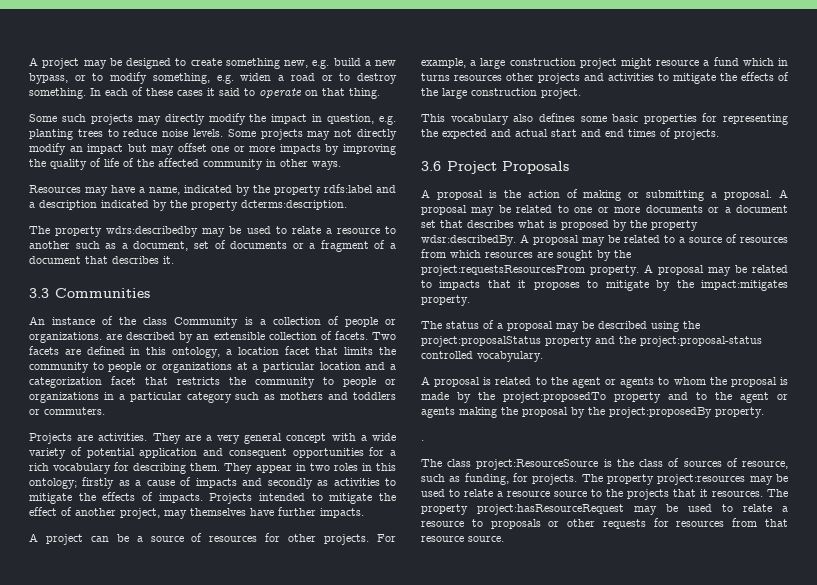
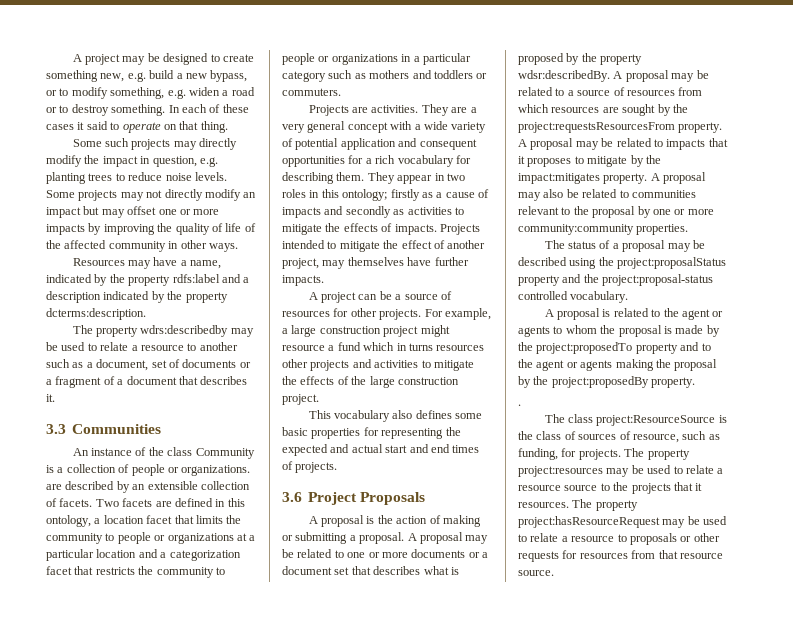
+ A proposal may also be related to communities relevant to the proposal by one or more community:community properties.
- The status of a proposal may be described using the project:proposalStatus property and the project:proposal-status controlled vocabyulary.
+ The status of a proposal may be described using the project:proposalStatus property and the project:proposal-status controlled vocabulary.

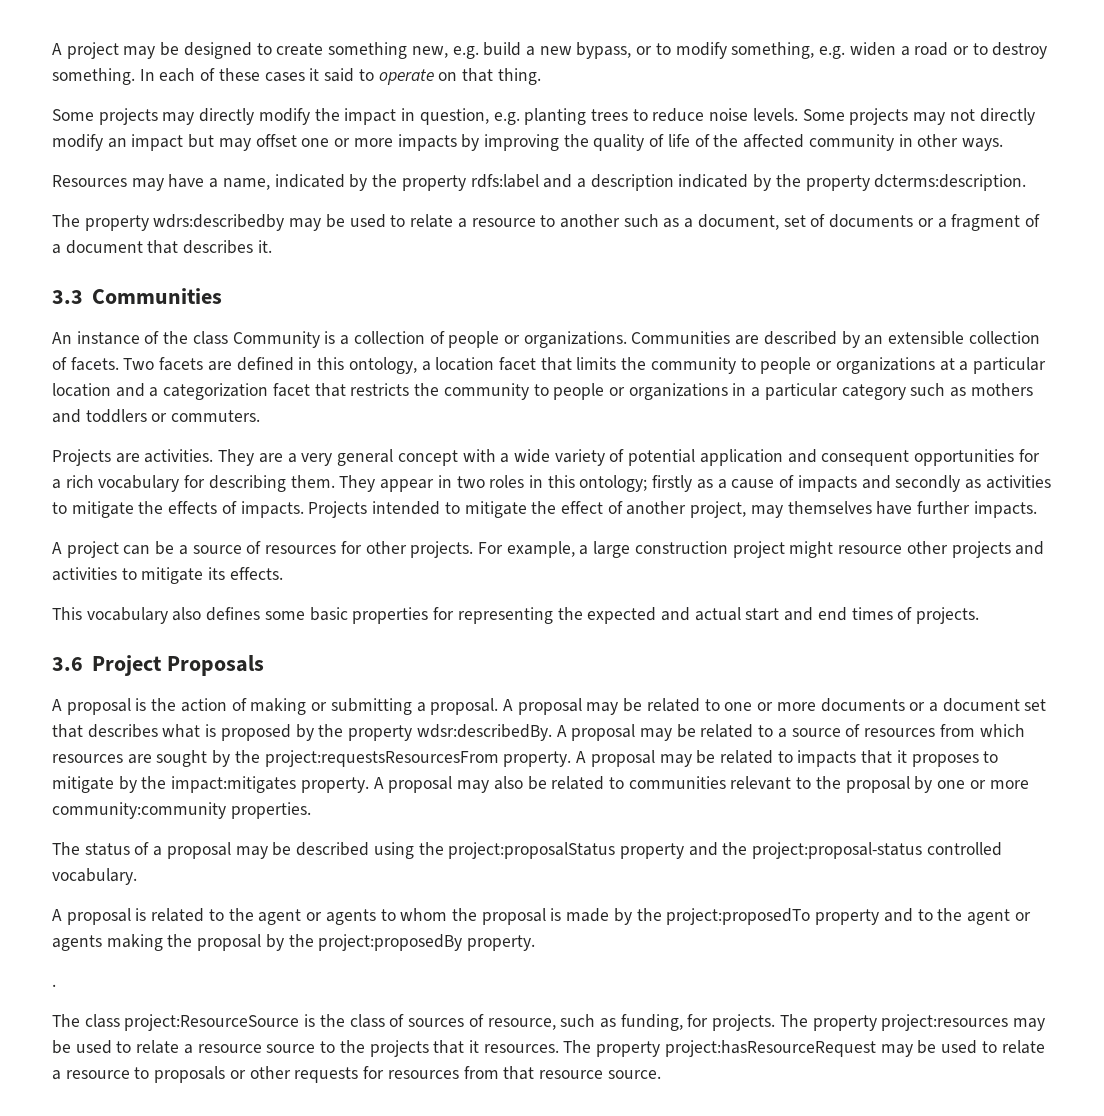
- Some such projects may directly modify the impact in question, e.g. planting trees to reduce noise levels.
+ Some projects may directly modify the impact in question, e.g. planting trees to reduce noise levels.
- An instance of the class Community is a collection of people or organizations. are described by an extensible collection of facets.
+ An instance of the class Community is a collection of people or organizations. Communities are described by an extensible collection of facets.
- For example, a large construction project might resource a fund which in turns resources other projects and activities to mitigate the effects of the large construction project.
+ For example, a large construction project might resource other projects and activities to mitigate its effects.

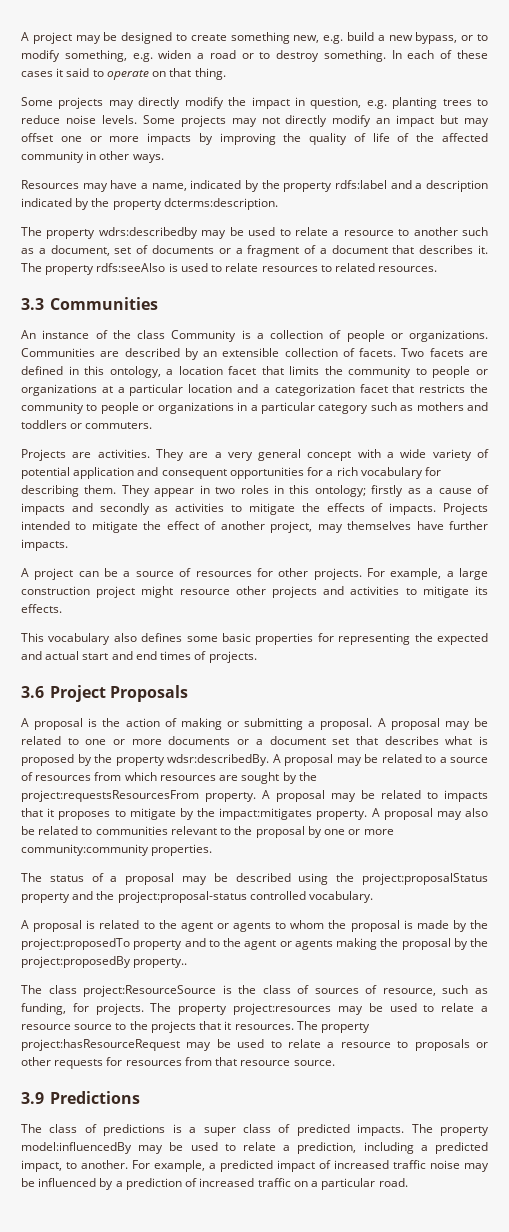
+ The property rdfs:seeAlso is used to relate resources to related resources.
- A proposal is related to the agent or agents to whom the proposal is made by the project:proposedTo property and to the agent or agents making the proposal by the project:proposedBy property.
- .
+ A proposal is related to the agent or agents to whom the proposal is made by the project:proposedTo property and to the agent or agents making the proposal by the project:proposedBy property..
+ 3.9 Predictions
+ The class of predictions is a super class of predicted impacts. The property model:influencedBy may be used to relate a prediction, including a predicted impact, to another. For example, a predicted impact of increased traffic noise may be influenced by a prediction of increased traffic on a particular road.

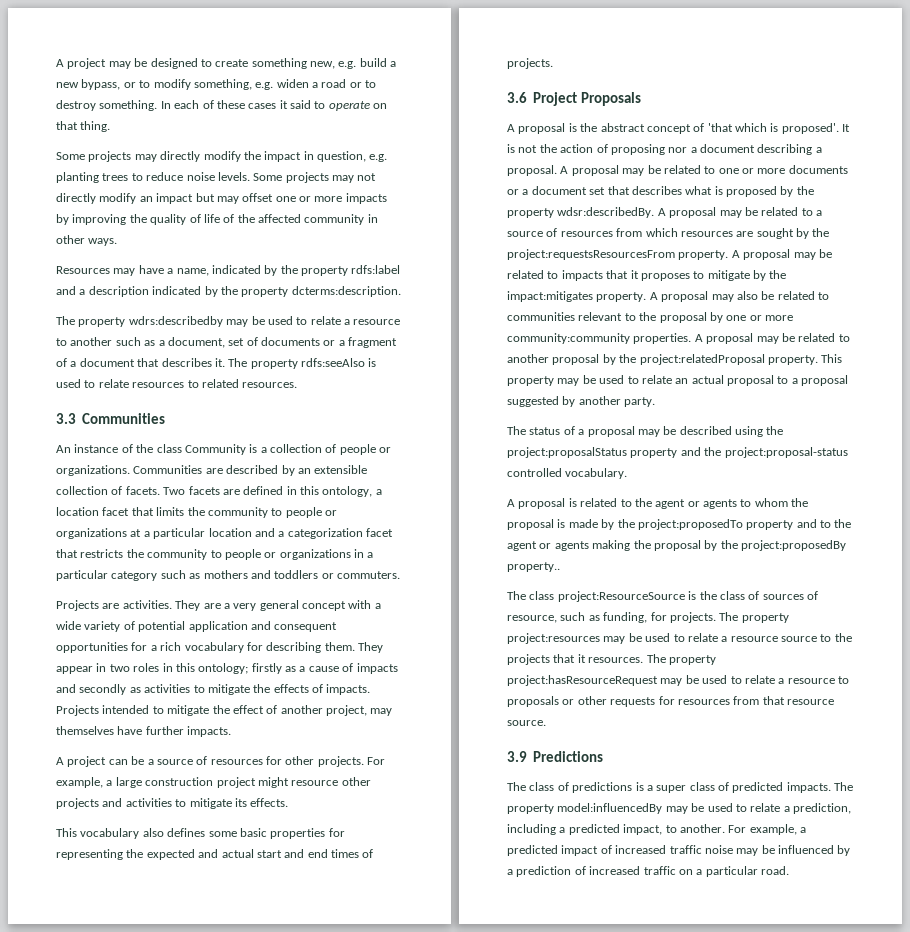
- A proposal is the action of making or submitting a proposal.
+ A proposal is the abstract concept of 'that which is proposed'. It is not the action of proposing nor a document describing a proposal.
+ A proposal may be related to another proposal by the project:relatedProposal property. This property may be used to relate an actual proposal to a proposal suggested by another party.

